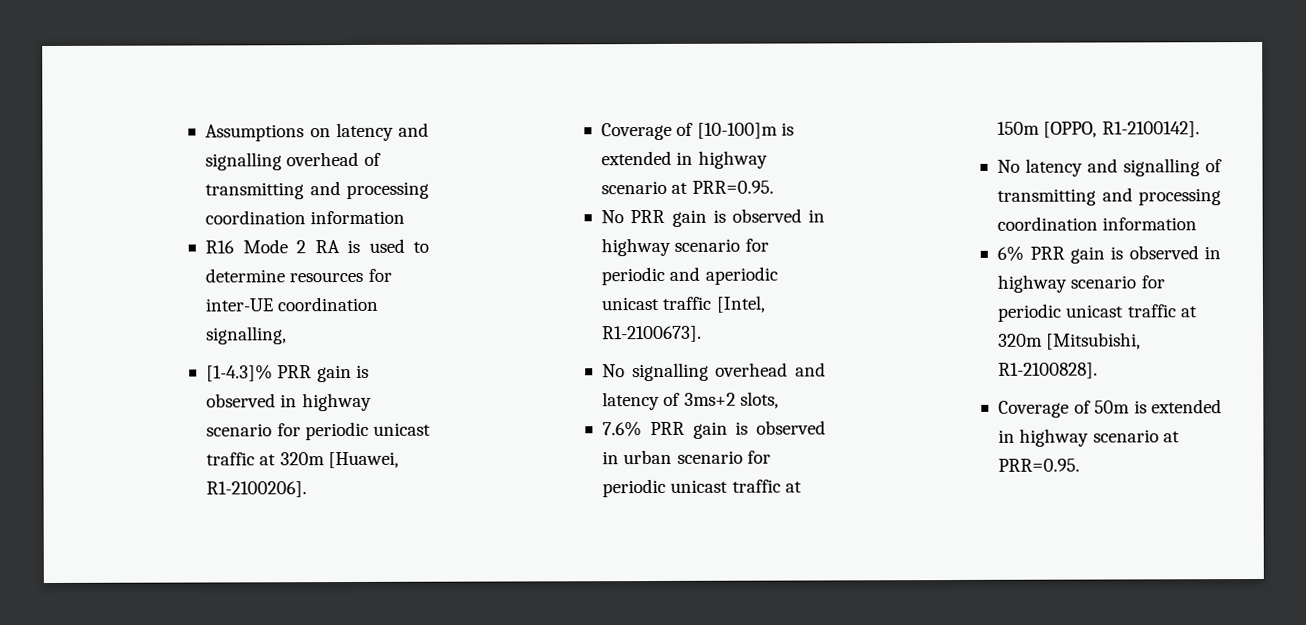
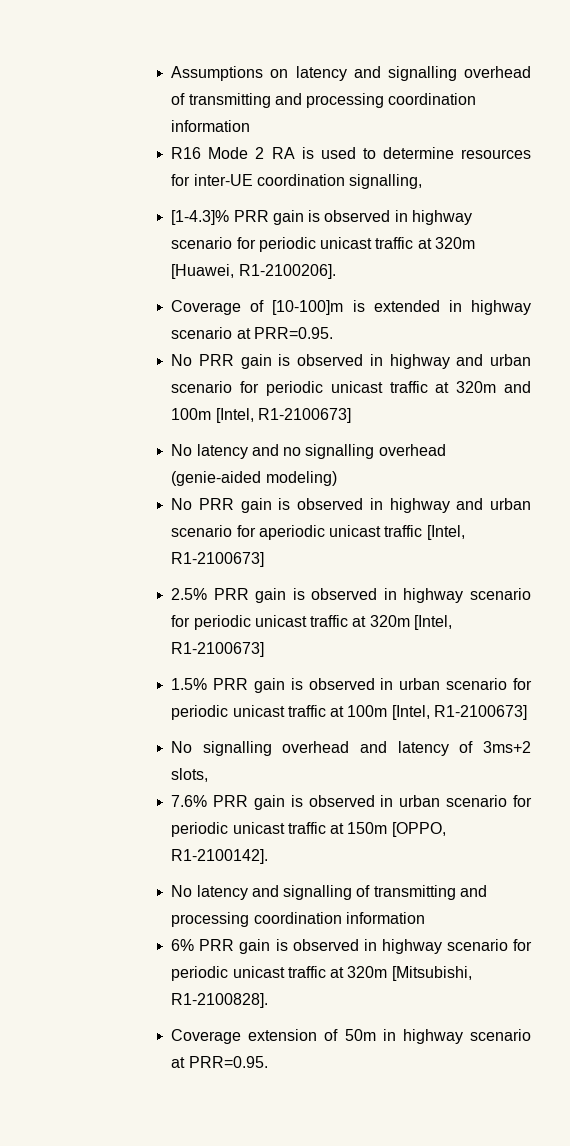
- No PRR gain is observed in highway scenario for periodic and aperiodic unicast traffic [Intel, R1-2100673].
+ No PRR gain is observed in highway and urban scenario for periodic unicast traffic at 320m and 100m [Intel, R1-2100673]
+ No latency and no signalling overhead (genie-aided modeling)
+ No PRR gain is observed in highway and urban scenario for aperiodic unicast traffic [Intel, R1-2100673]
+ 2.5% PRR gain is observed in highway scenario for periodic unicast traffic at 320m [Intel, R1-2100673]
+ 1.5% PRR gain is observed in urban scenario for periodic unicast traffic at 100m [Intel, R1-2100673]
- Coverage of 50m is extended in highway scenario at PRR=0.95.
+ Coverage extension of 50m in highway scenario at PRR=0.95.

